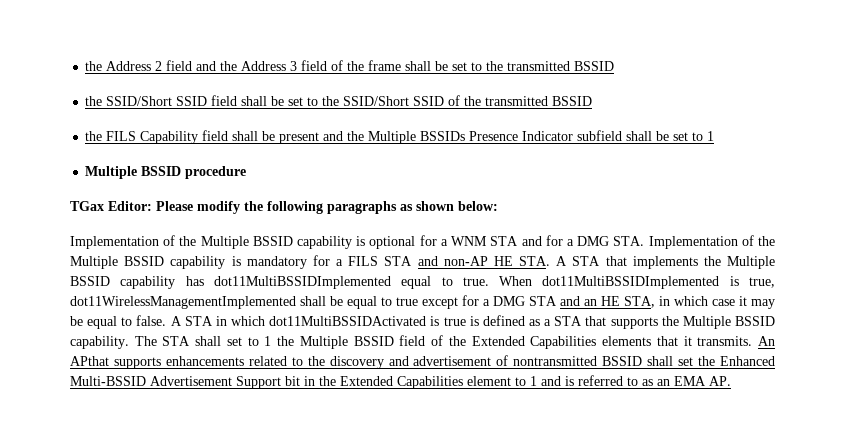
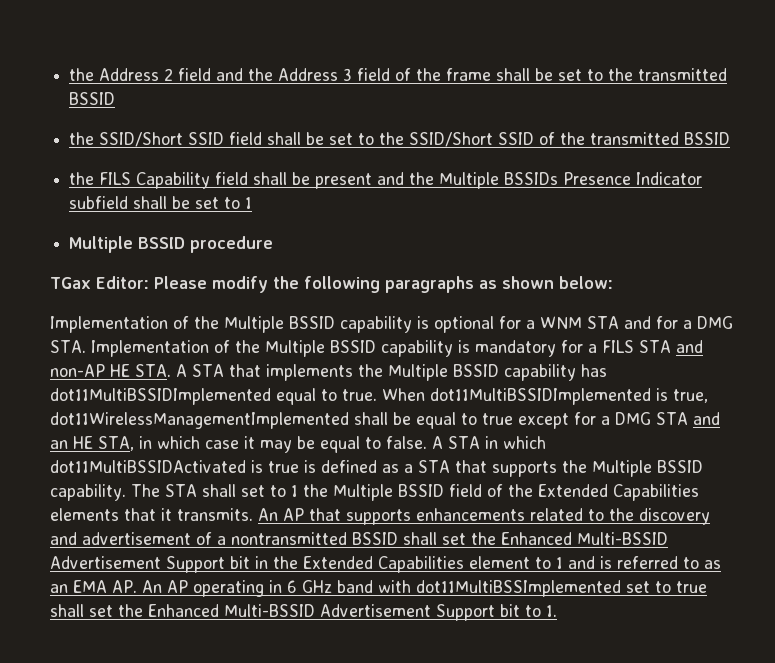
- An APthat supports enhancements related to the discovery and advertisement of nontransmitted BSSID shall set the Enhanced Multi-BSSID Advertisement Support bit in the Extended Capabilities element to 1 and is referred to as an EMA AP.
+ An AP that supports enhancements related to the discovery and advertisement of a nontransmitted BSSID shall set the Enhanced Multi-BSSID Advertisement Support bit in the Extended Capabilities element to 1 and is referred to as an EMA AP. An AP operating in 6 GHz band with dot11MultiBSSImplemented set to true shall set the Enhanced Multi-BSSID Advertisement Support bit to 1.

